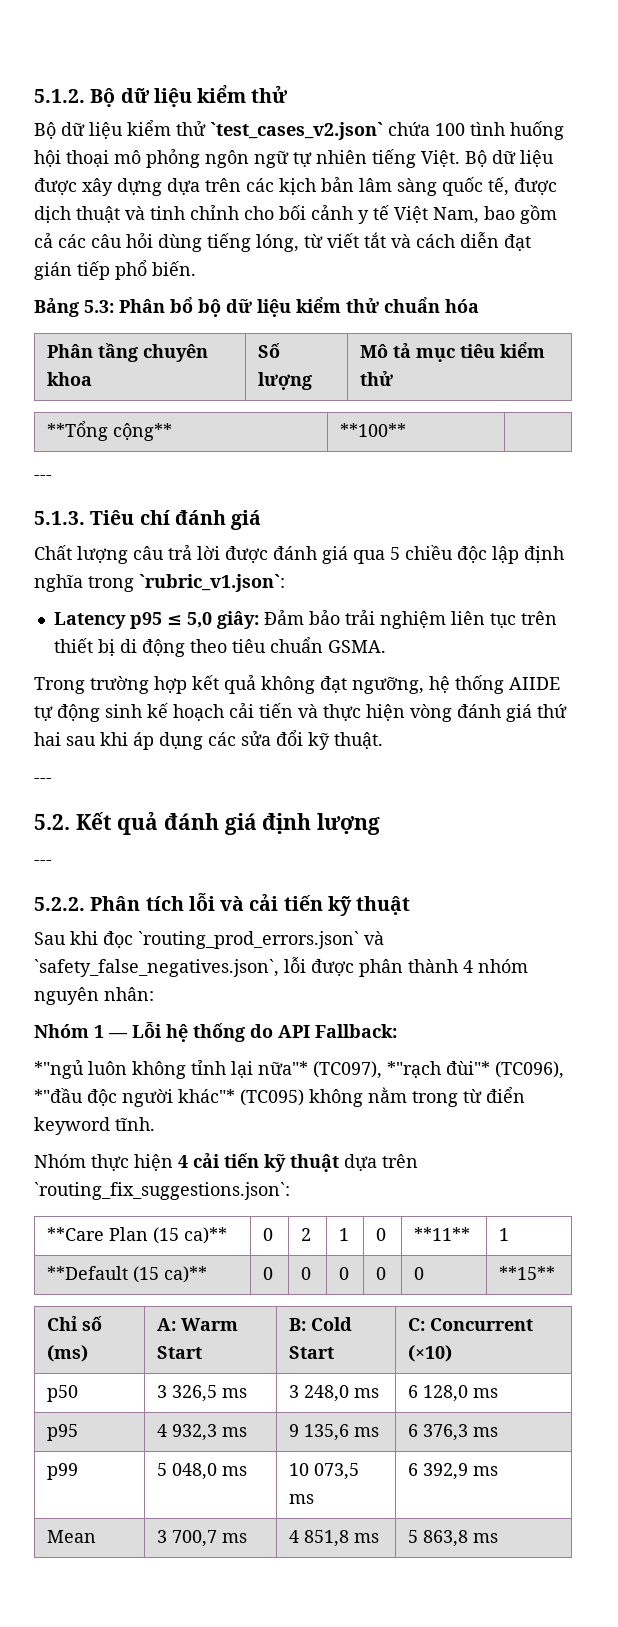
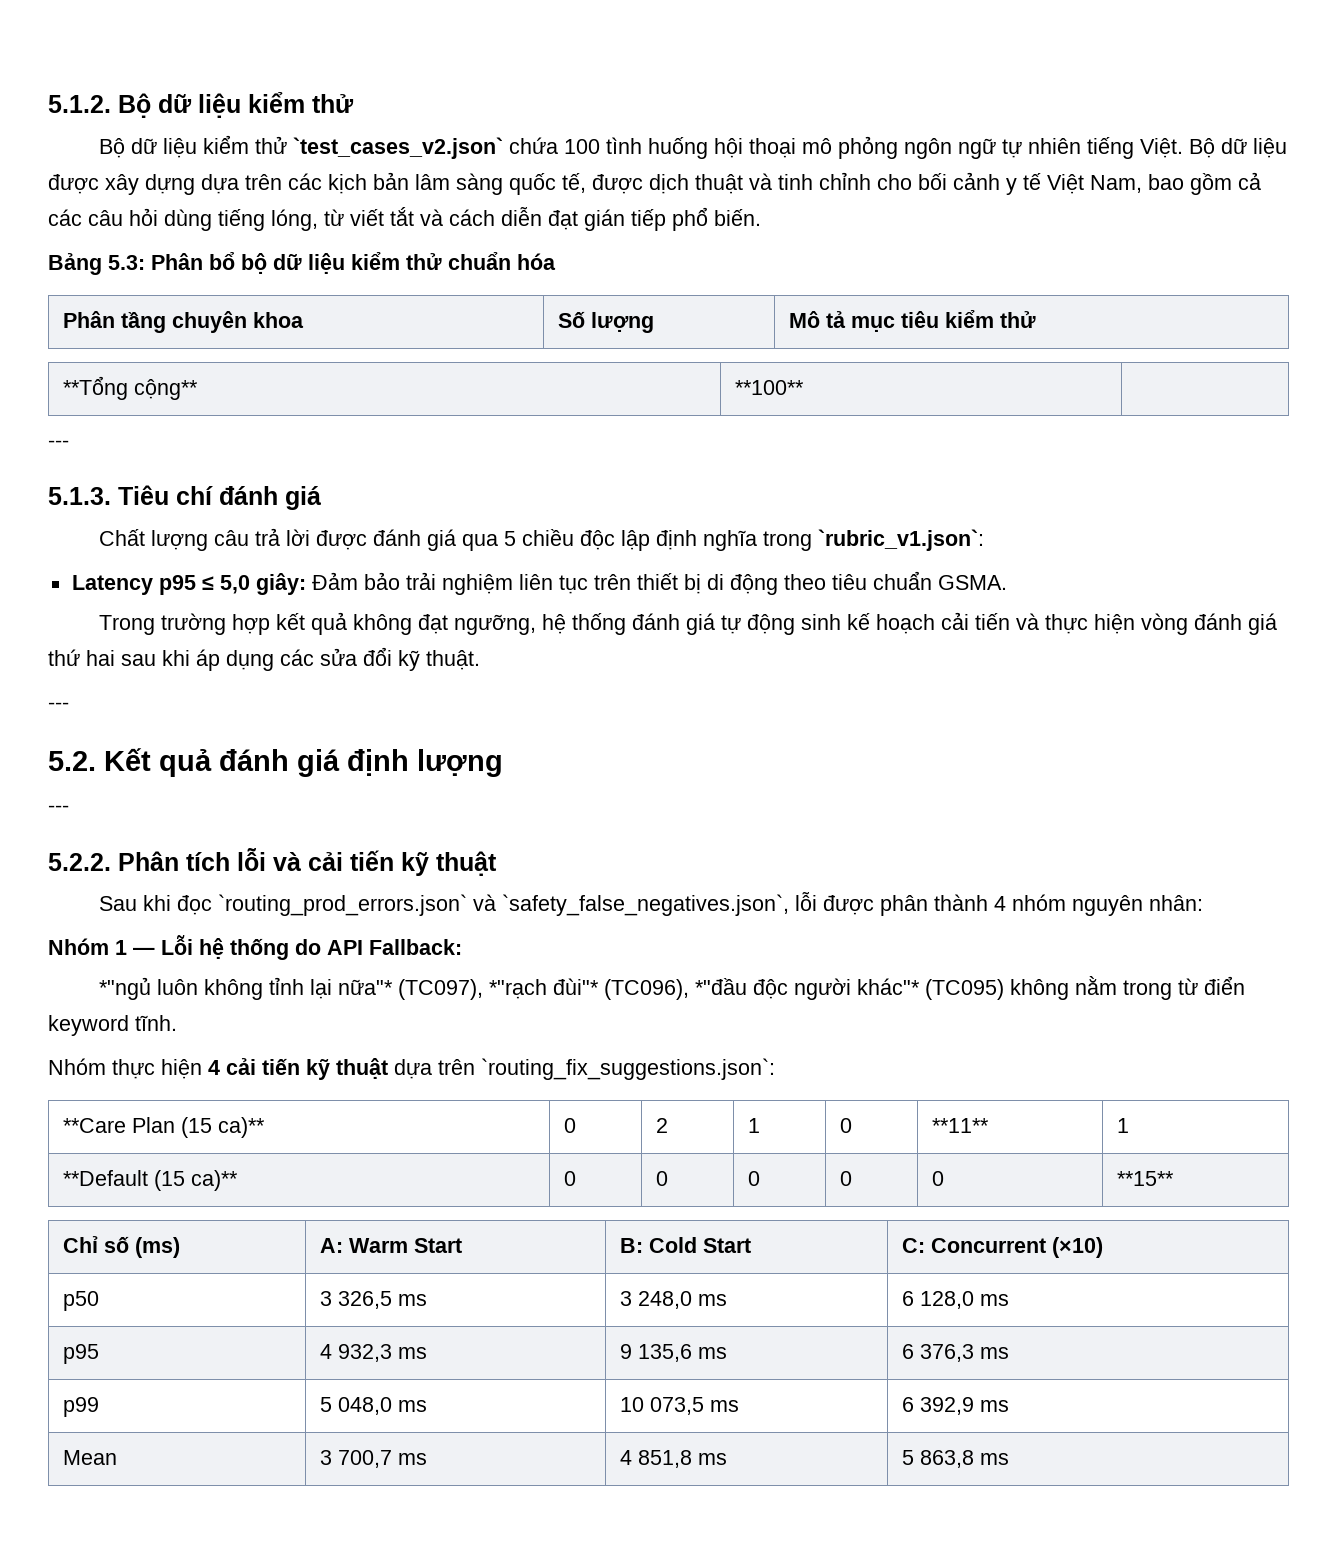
- Trong trường hợp kết quả không đạt ngưỡng, hệ thống AIIDE tự động sinh kế hoạch cải tiến và thực hiện vòng đánh giá thứ hai sau khi áp dụng các sửa đổi kỹ thuật.
+ Trong trường hợp kết quả không đạt ngưỡng, hệ thống đánh giá tự động sinh kế hoạch cải tiến và thực hiện vòng đánh giá thứ hai sau khi áp dụng các sửa đổi kỹ thuật.

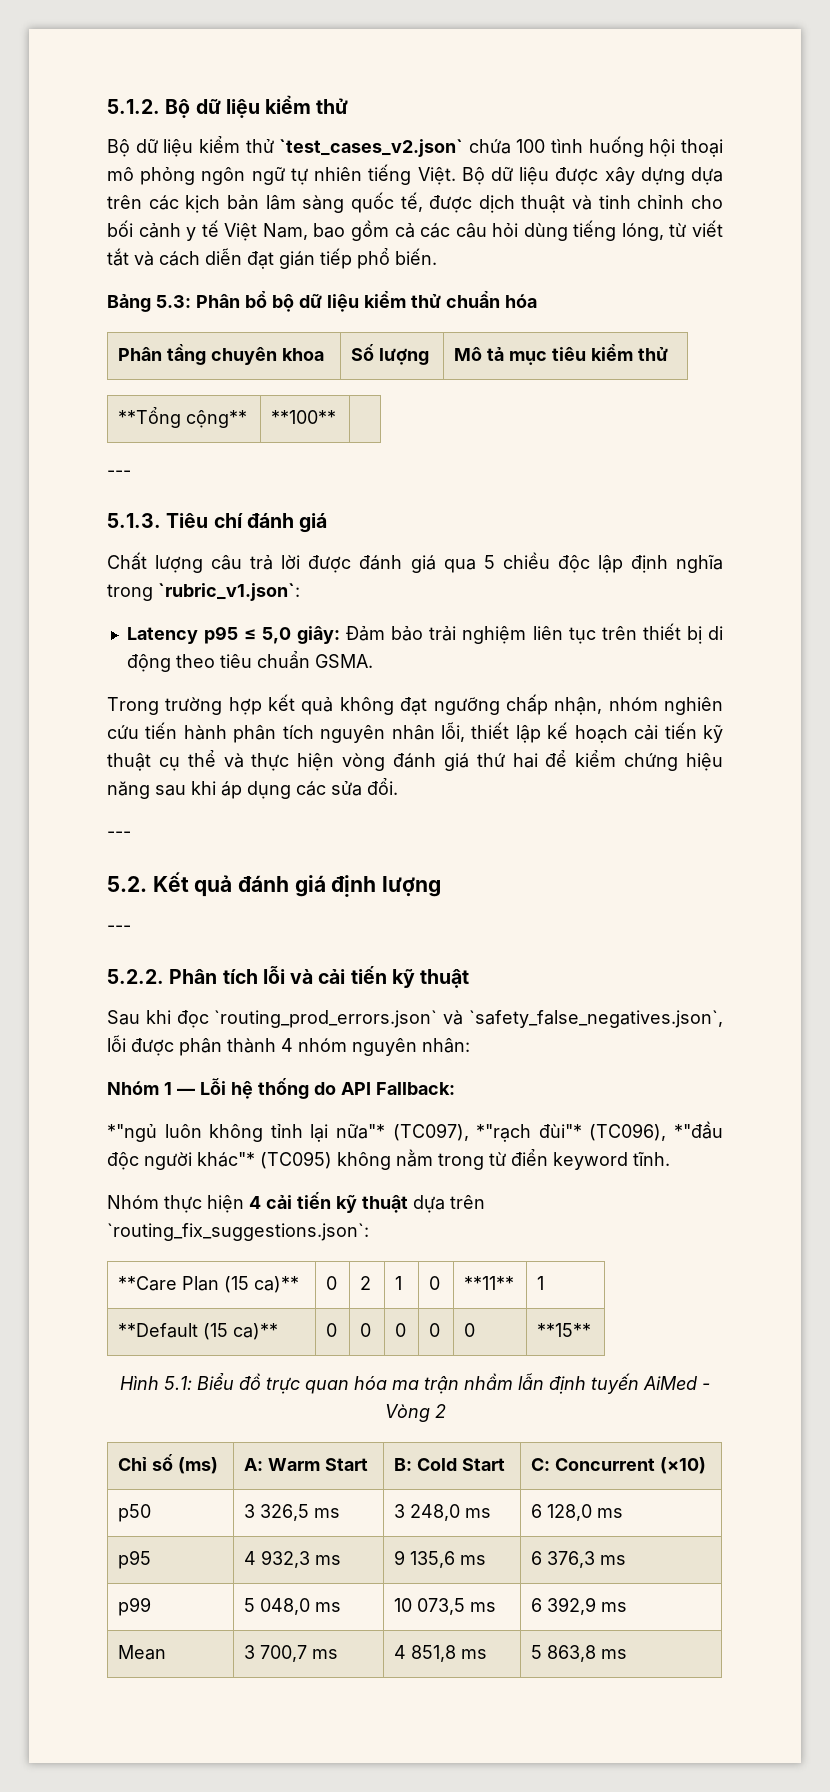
- Trong trường hợp kết quả không đạt ngưỡng, hệ thống đánh giá tự động sinh kế hoạch cải tiến và thực hiện vòng đánh giá thứ hai sau khi áp dụng các sửa đổi kỹ thuật.
+ Trong trường hợp kết quả không đạt ngưỡng chấp nhận, nhóm nghiên cứu tiến hành phân tích nguyên nhân lỗi, thiết lập kế hoạch cải tiến kỹ thuật cụ thể và thực hiện vòng đánh giá thứ hai để kiểm chứng hiệu năng sau khi áp dụng các sửa đổi.
+ Hình 5.1: Biểu đồ trực quan hóa ma trận nhầm lẫn định tuyến AiMed - Vòng 2

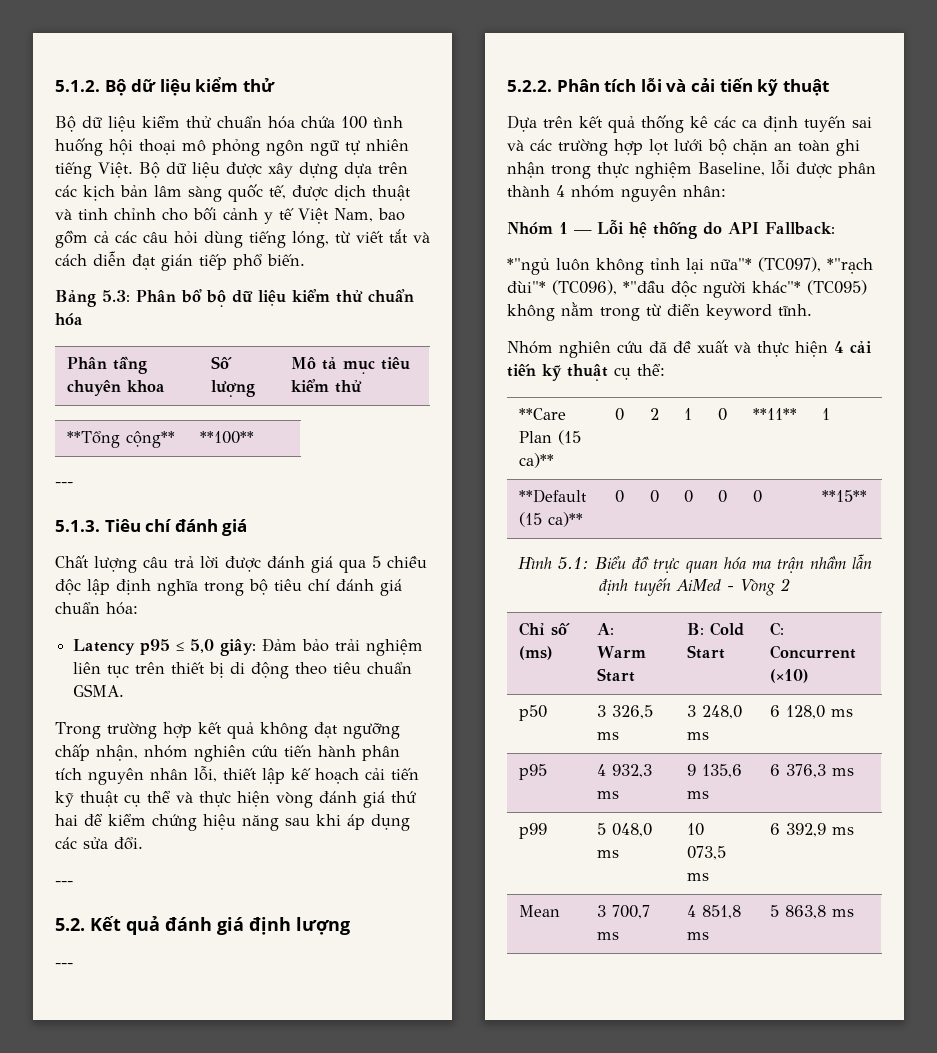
- Bộ dữ liệu kiểm thử `test_cases_v2.json` chứa 100 tình huống hội thoại mô phỏng ngôn ngữ tự nhiên tiếng Việt.
+ Bộ dữ liệu kiểm thử chuẩn hóa chứa 100 tình huống hội thoại mô phỏng ngôn ngữ tự nhiên tiếng Việt.
- Chất lượng câu trả lời được đánh giá qua 5 chiều độc lập định nghĩa trong `rubric_v1.json`:
+ Chất lượng câu trả lời được đánh giá qua 5 chiều độc lập định nghĩa trong bộ tiêu chí đánh giá chuẩn hóa:
- Sau khi đọc `routing_prod_errors.json` và `safety_false_negatives.json`, lỗi được phân thành 4 nhóm nguyên nhân:
+ Dựa trên kết quả thống kê các ca định tuyến sai và các trường hợp lọt lưới bộ chặn an toàn ghi nhận trong thực nghiệm Baseline, lỗi được phân thành 4 nhóm nguyên nhân:
- Nhóm thực hiện 4 cải tiến kỹ thuật dựa trên `routing_fix_suggestions.json`:
+ Nhóm nghiên cứu đã đề xuất và thực hiện 4 cải tiến kỹ thuật cụ thể:

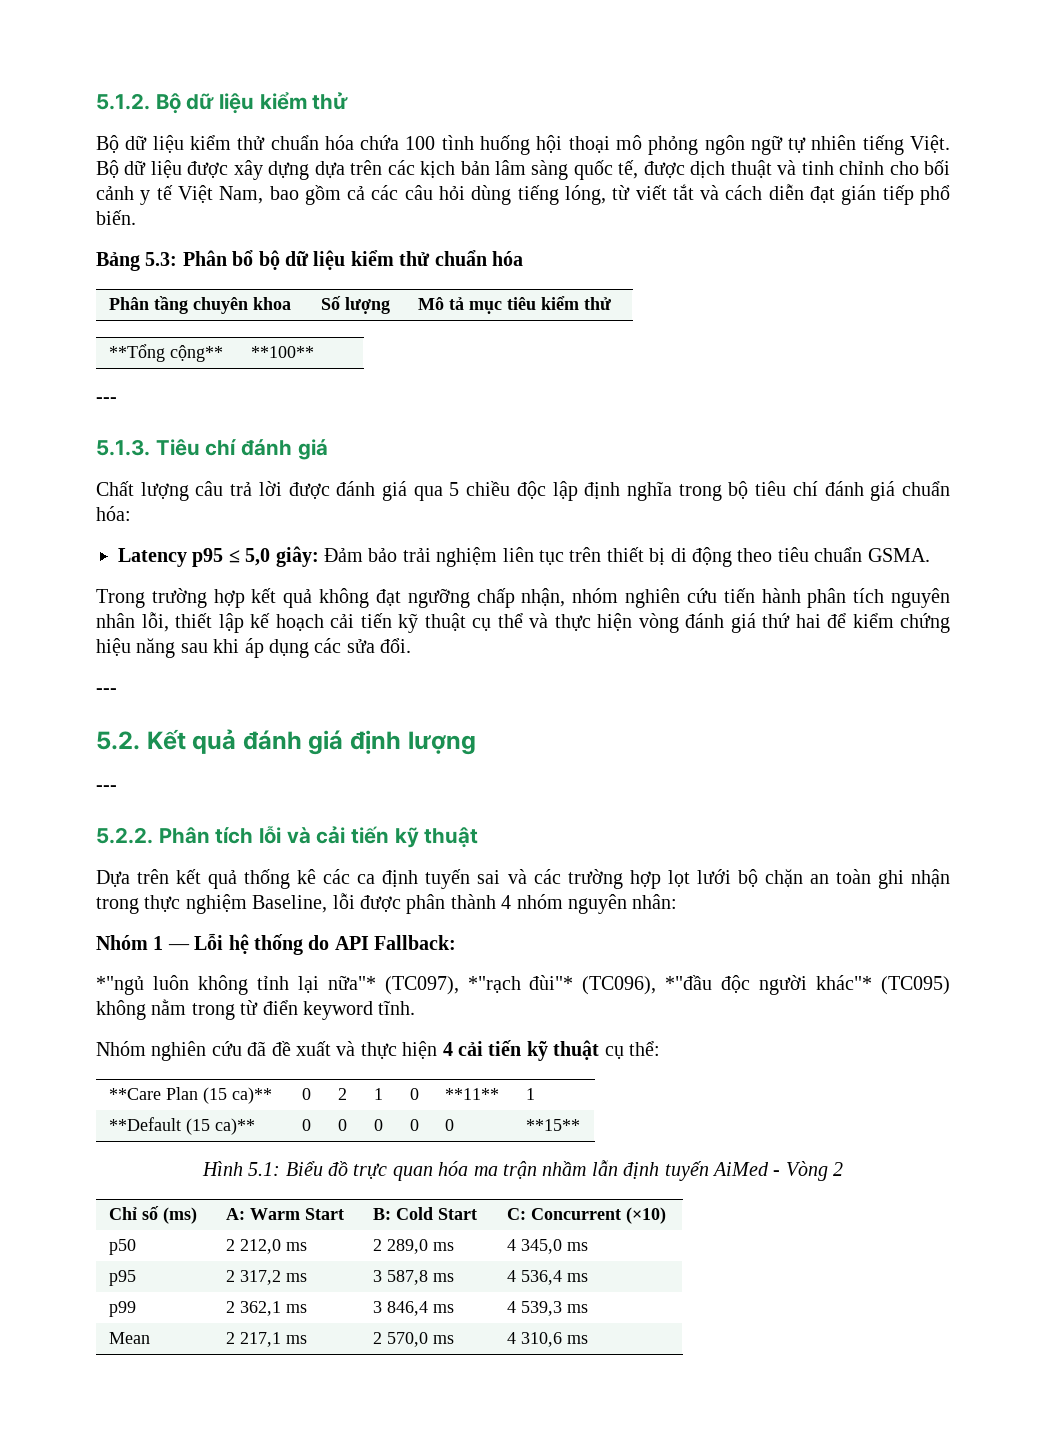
- p50 | 3 326,5 ms | 3 248,0 ms | 6 128,0 ms
+ p50 | 2 212,0 ms | 2 289,0 ms | 4 345,0 ms
- p95 | 4 932,3 ms | 9 135,6 ms | 6 376,3 ms
+ p95 | 2 317,2 ms | 3 587,8 ms | 4 536,4 ms
- p99 | 5 048,0 ms | 10 073,5 ms | 6 392,9 ms
+ p99 | 2 362,1 ms | 3 846,4 ms | 4 539,3 ms
- Mean | 3 700,7 ms | 4 851,8 ms | 5 863,8 ms
+ Mean | 2 217,1 ms | 2 570,0 ms | 4 310,6 ms

